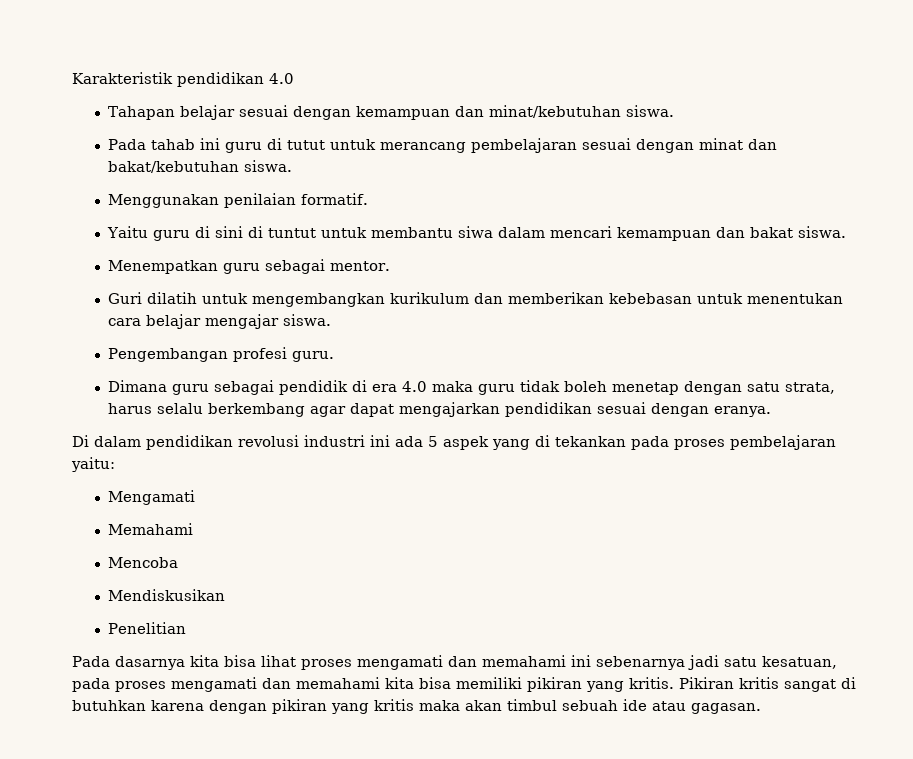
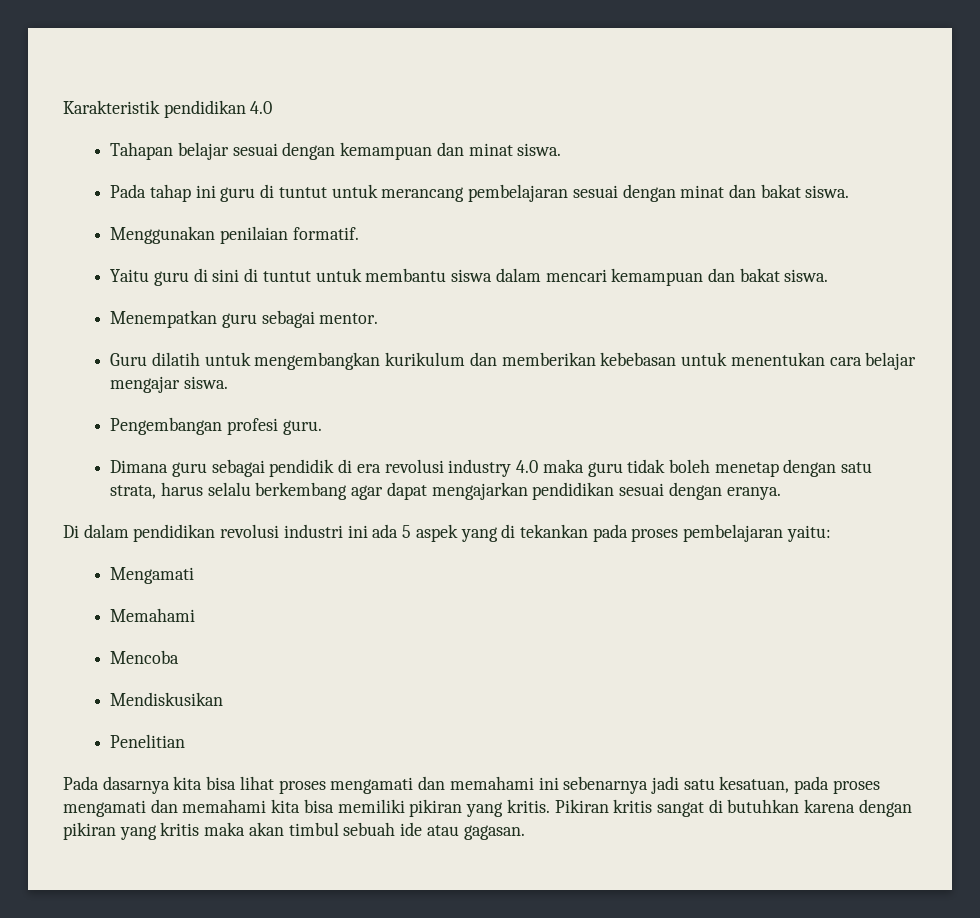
- Tahapan belajar sesuai dengan kemampuan dan minat/kebutuhan siswa.
+ Tahapan belajar sesuai dengan kemampuan dan minat siswa.
- Pada tahab ini guru di tutut untuk merancang pembelajaran sesuai dengan minat dan bakat/kebutuhan siswa.
+ Pada tahap ini guru di tuntut untuk merancang pembelajaran sesuai dengan minat dan bakat siswa.
- Yaitu guru di sini di tuntut untuk membantu siwa dalam mencari kemampuan dan bakat siswa.
+ Yaitu guru di sini di tuntut untuk membantu siswa dalam mencari kemampuan dan bakat siswa.
- Guri dilatih untuk mengembangkan kurikulum dan memberikan kebebasan untuk menentukan cara belajar mengajar siswa.
+ Guru dilatih untuk mengembangkan kurikulum dan memberikan kebebasan untuk menentukan cara belajar mengajar siswa.
- Dimana guru sebagai pendidik di era 4.0 maka guru tidak boleh menetap dengan satu strata, harus selalu berkembang agar dapat mengajarkan pendidikan sesuai dengan eranya.
+ Dimana guru sebagai pendidik di era revolusi industry 4.0 maka guru tidak boleh menetap dengan satu strata, harus selalu berkembang agar dapat mengajarkan pendidikan sesuai dengan eranya.

